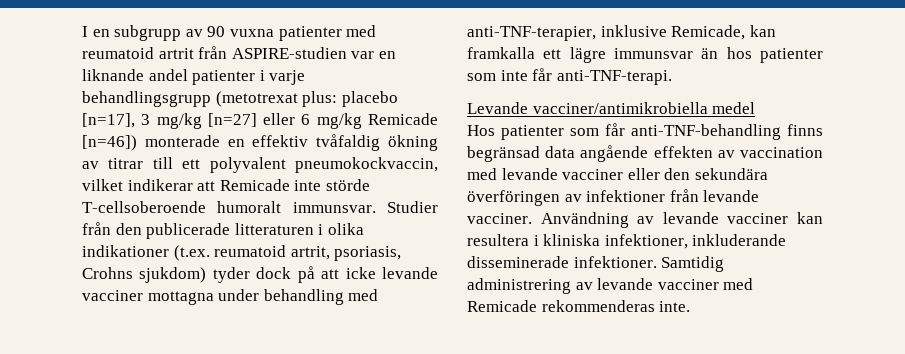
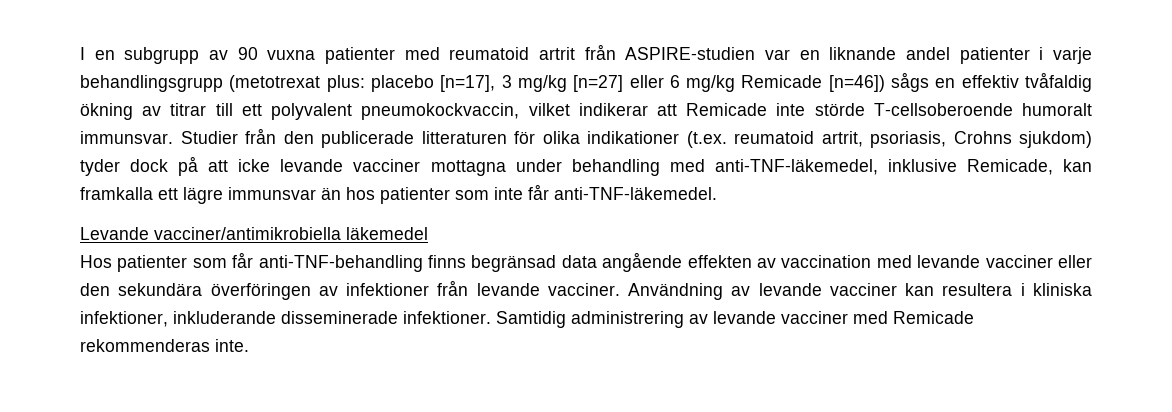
- I en subgrupp av 90 vuxna patienter med reumatoid artrit från ASPIRE-studien var en liknande andel patienter i varje behandlingsgrupp (metotrexat plus: placebo [n=17], 3 mg/kg [n=27] eller 6 mg/kg Remicade [n=46]) monterade en effektiv tvåfaldig ökning av titrar till ett polyvalent pneumokockvaccin, vilket indikerar att Remicade inte störde T-cellsoberoende humoralt immunsvar.
+ I en subgrupp av 90 vuxna patienter med reumatoid artrit från ASPIRE-studien var en liknande andel patienter i varje behandlingsgrupp (metotrexat plus: placebo [n=17], 3 mg/kg [n=27] eller 6 mg/kg Remicade [n=46]) sågs en effektiv tvåfaldig ökning av titrar till ett polyvalent pneumokockvaccin, vilket indikerar att Remicade inte störde T-cellsoberoende humoralt immunsvar.
- Studier från den publicerade litteraturen i olika indikationer (t.ex. reumatoid artrit, psoriasis, Crohns sjukdom) tyder dock på att icke levande vacciner mottagna under behandling med anti-TNF-terapier, inklusive Remicade, kan framkalla ett lägre immunsvar än hos patienter som inte får anti-TNF-terapi.
+ Studier från den publicerade litteraturen för olika indikationer (t.ex. reumatoid artrit, psoriasis, Crohns sjukdom) tyder dock på att icke levande vacciner mottagna under behandling med anti-TNF-läkemedel, inklusive Remicade, kan framkalla ett lägre immunsvar än hos patienter som inte får anti-TNF-läkemedel.
- Levande vacciner/antimikrobiella medel
+ Levande vacciner/antimikrobiella läkemedel

